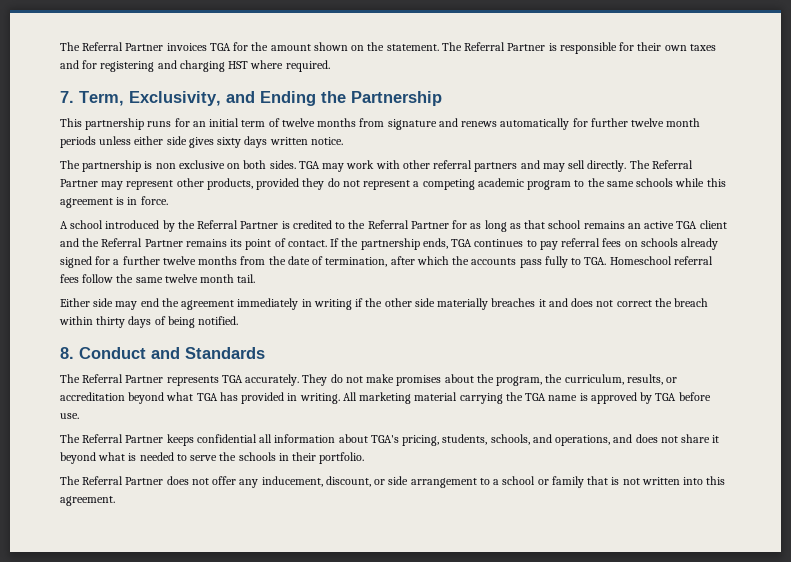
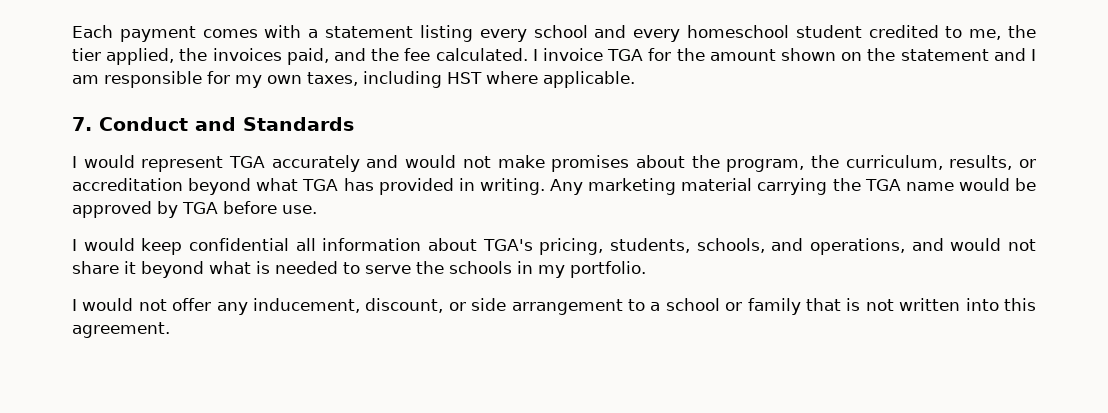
- The Referral Partner invoices TGA for the amount shown on the statement. The Referral Partner is responsible for their own taxes and for registering and charging HST where required.
+ Each payment comes with a statement listing every school and every homeschool student credited to me, the tier applied, the invoices paid, and the fee calculated. I invoice TGA for the amount shown on the statement and I am responsible for my own taxes, including HST where applicable.
- 7. Term, Exclusivity, and Ending the Partnership
- This partnership runs for an initial term of twelve months from signature and renews automatically for further twelve month periods unless either side gives sixty days written notice.
- The partnership is non exclusive on both sides. TGA may work with other referral partners and may sell directly. The Referral Partner may represent other products, provided they do not represent a competing academic program to the same schools while this agreement is in force.
- A school introduced by the Referral Partner is credited to the Referral Partner for as long as that school remains an active TGA client and the Referral Partner remains its point of contact. If the partnership ends, TGA continues to pay referral fees on schools already signed for a further twelve months from the date of termination, after which the accounts pass fully to TGA. Homeschool referral fees follow the same twelve month tail.
- Either side may end the agreement immediately in writing if the other side materially breaches it and does not correct the breach within thirty days of being notified.
- 8. Conduct and Standards
- The Referral Partner represents TGA accurately. They do not make promises about the program, the curriculum, results, or accreditation beyond what TGA has provided in writing.
+ 7. Conduct and Standards
+ I would represent TGA accurately and would not make promises about the program, the curriculum, results, or accreditation beyond what TGA has provided in writing.
- All marketing material carrying the TGA name is approved by TGA before use.
+ Any marketing material carrying the TGA name would be approved by TGA before use.
- The Referral Partner keeps confidential all information about TGA's pricing, students, schools, and operations, and does not share it beyond what is needed to serve the schools in their portfolio.
+ I would keep confidential all information about TGA's pricing, students, schools, and operations, and would not share it beyond what is needed to serve the schools in my portfolio.
- The Referral Partner does not offer any inducement, discount, or side arrangement to a school or family that is not written into this agreement.
+ I would not offer any inducement, discount, or side arrangement to a school or family that is not written into this agreement.

